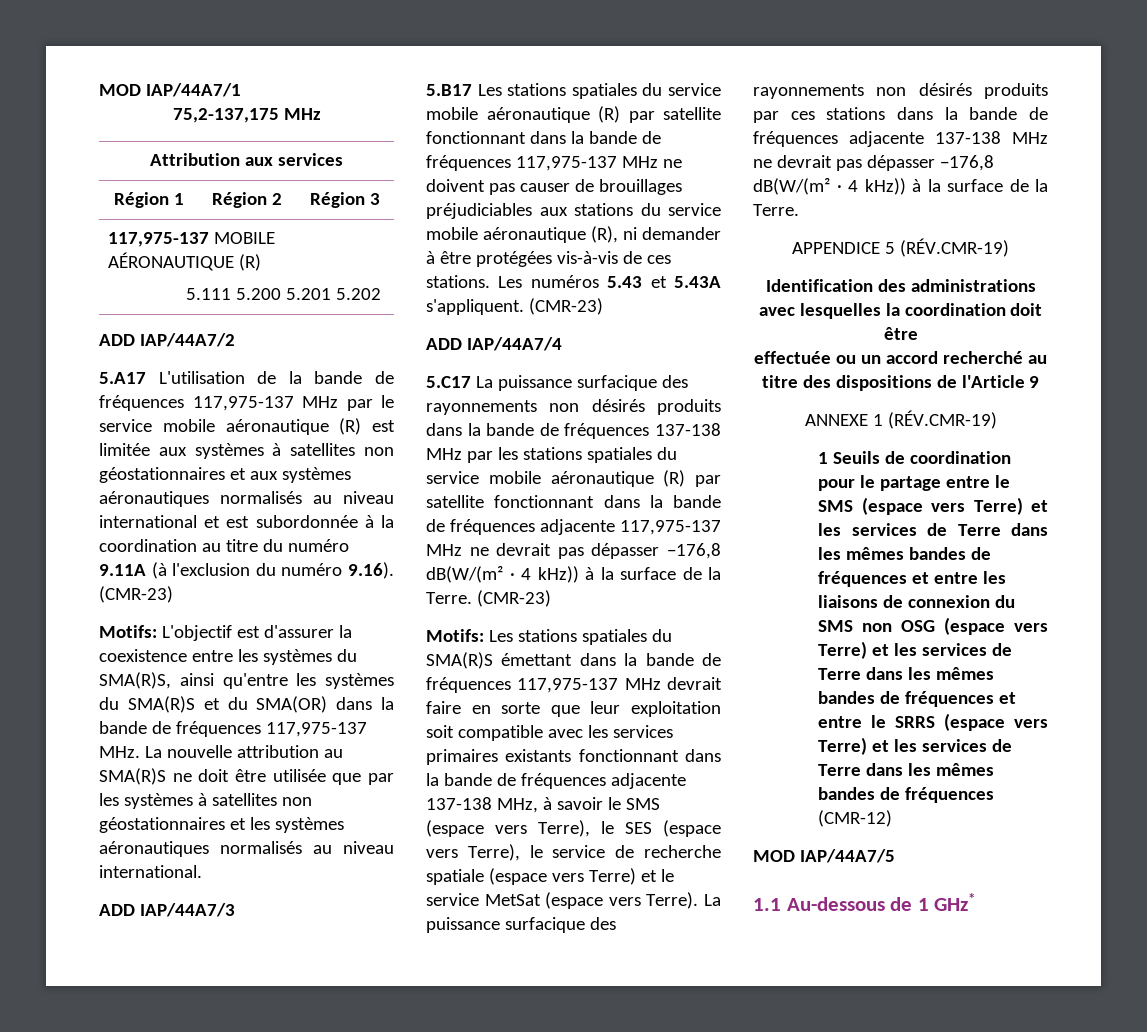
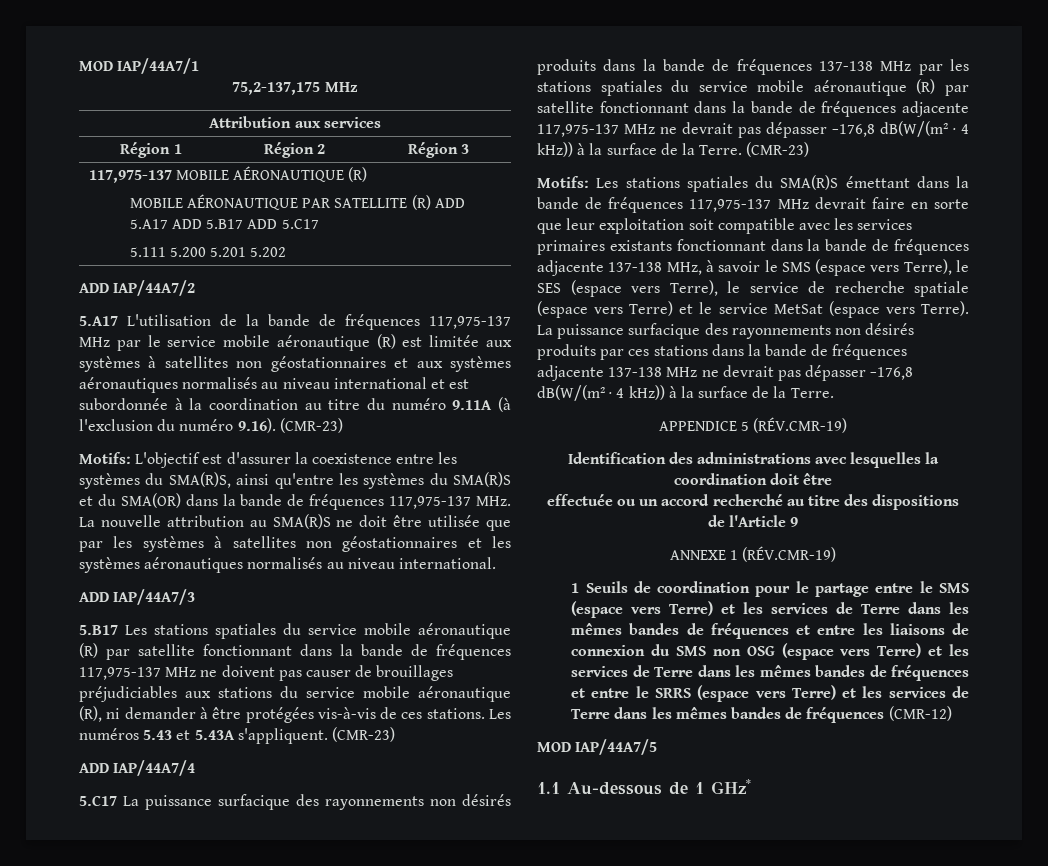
  117,975-137 MOBILE AÉRONAUTIQUE (R)
+ MOBILE AÉRONAUTIQUE PAR SATELLITE (R) ADD 5.A17 ADD 5.B17 ADD 5.C17

